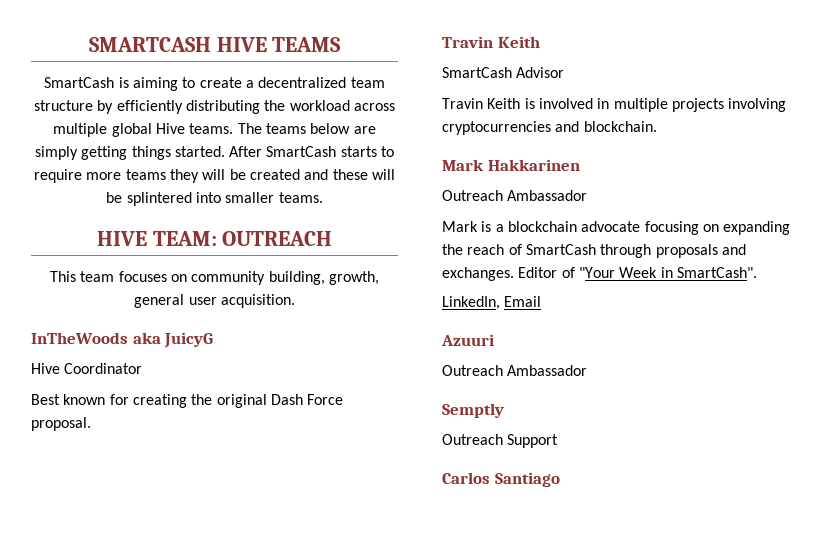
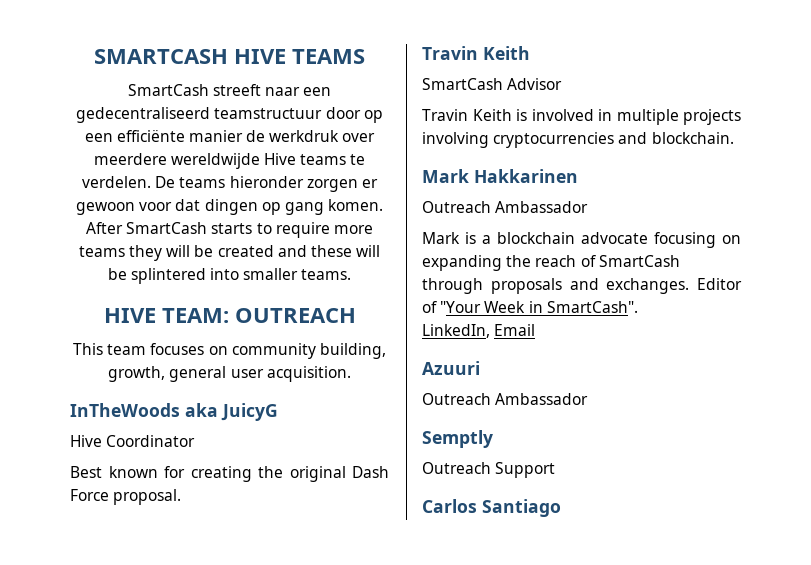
- SmartCash is aiming to create a decentralized team structure by efficiently distributing the workload across multiple global Hive teams. The teams below are simply getting things started.
+ SmartCash streeft naar een gedecentraliseerd teamstructuur door op een efficiënte manier de werkdruk over meerdere wereldwijde Hive teams te verdelen. De teams hieronder zorgen er gewoon voor dat dingen op gang komen.

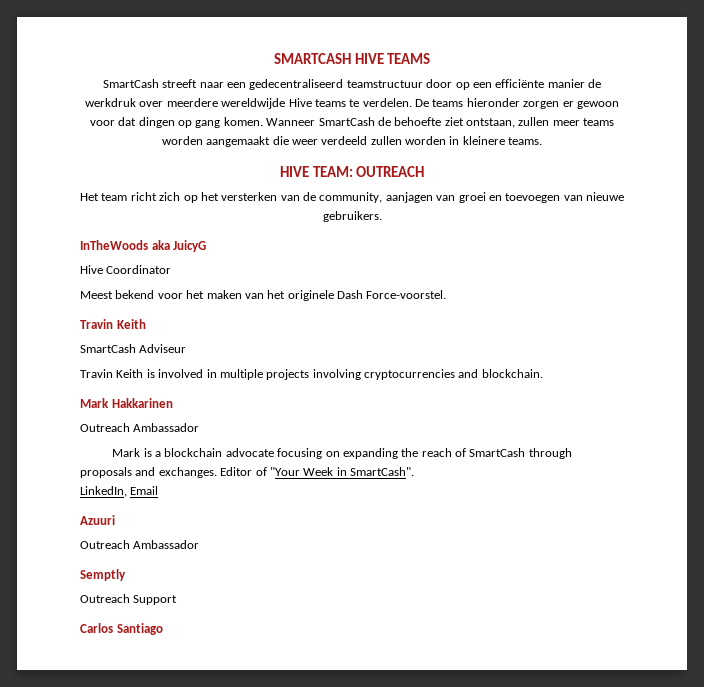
- After SmartCash starts to require more teams they will be created and these will be splintered into smaller teams.
+ Wanneer SmartCash de behoefte ziet ontstaan, zullen meer teams worden aangemaakt die weer verdeeld zullen worden in kleinere teams.
  HIVE TEAM: OUTREACH
- This team focuses on community building, growth, general user acquisition.
+ Het team richt zich op het versterken van de community, aanjagen van groei en toevoegen van nieuwe gebruikers.
- Best known for creating the original Dash Force proposal.
+ Meest bekend voor het maken van het originele Dash Force-voorstel.
- SmartCash Advisor
+ SmartCash Adviseur

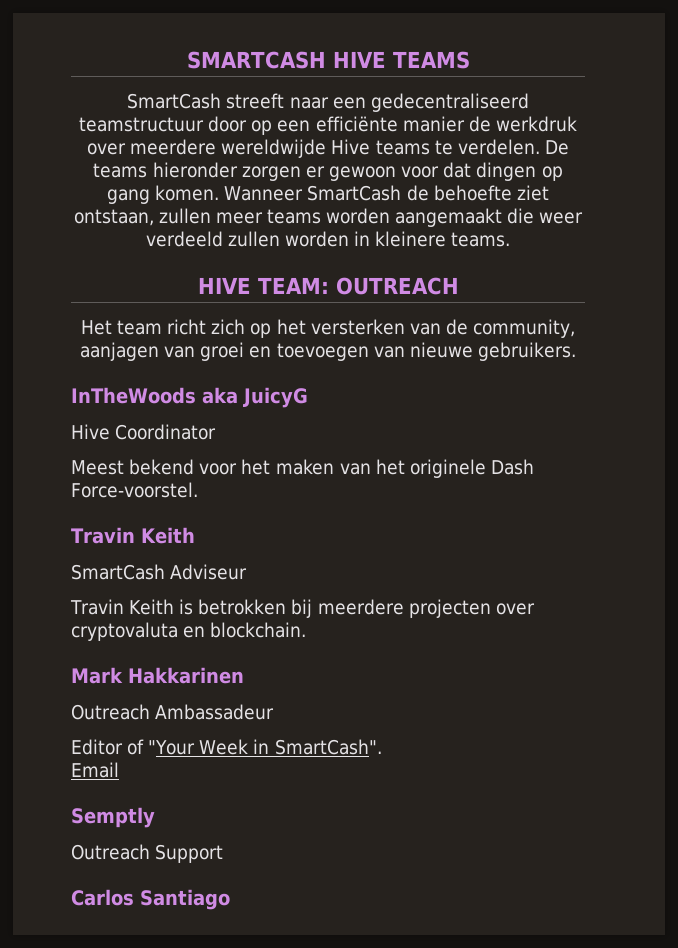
- Travin Keith is involved in multiple projects involving cryptocurrencies and blockchain.
+ Travin Keith is betrokken bij meerdere projecten over cryptovaluta en blockchain.
  Mark Hakkarinen
- Outreach Ambassador
- Mark is a blockchain advocate focusing on expanding the reach of SmartCash through proposals and exchanges. Editor of "Your Week in SmartCash".
+ Outreach Ambassadeur
+ Editor of "Your Week in SmartCash".
- LinkedIn, Email
+ Email
- Azuuri
- Outreach Ambassador

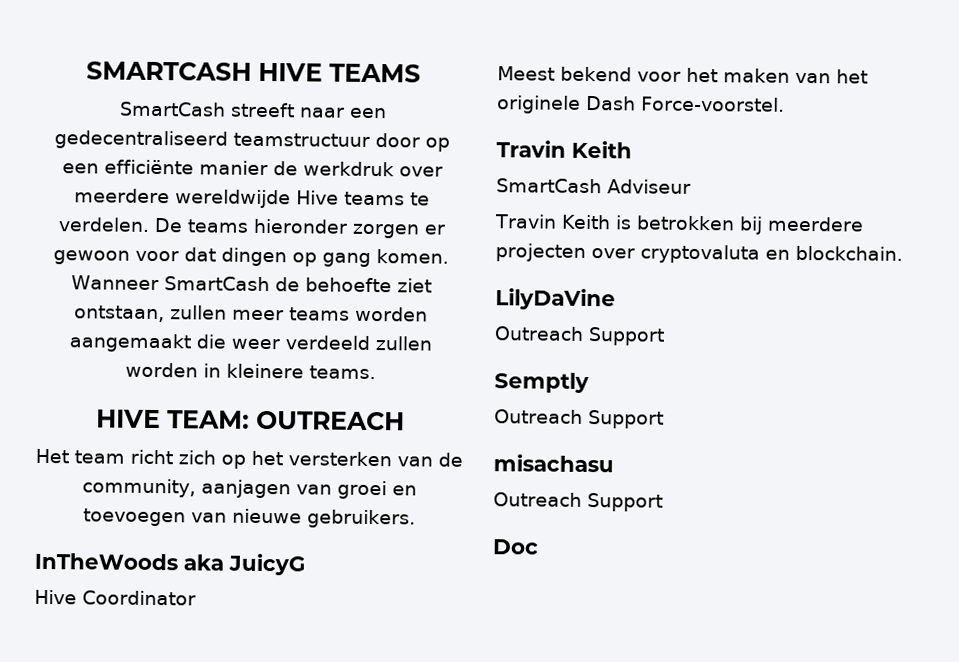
- Mark Hakkarinen
- Outreach Ambassadeur
- Editor of "Your Week in SmartCash".
- Email
+ LilyDaVine
+ Outreach Support
- Carlos Santiago
+ misachasu
+ Outreach Support
+ Doc

